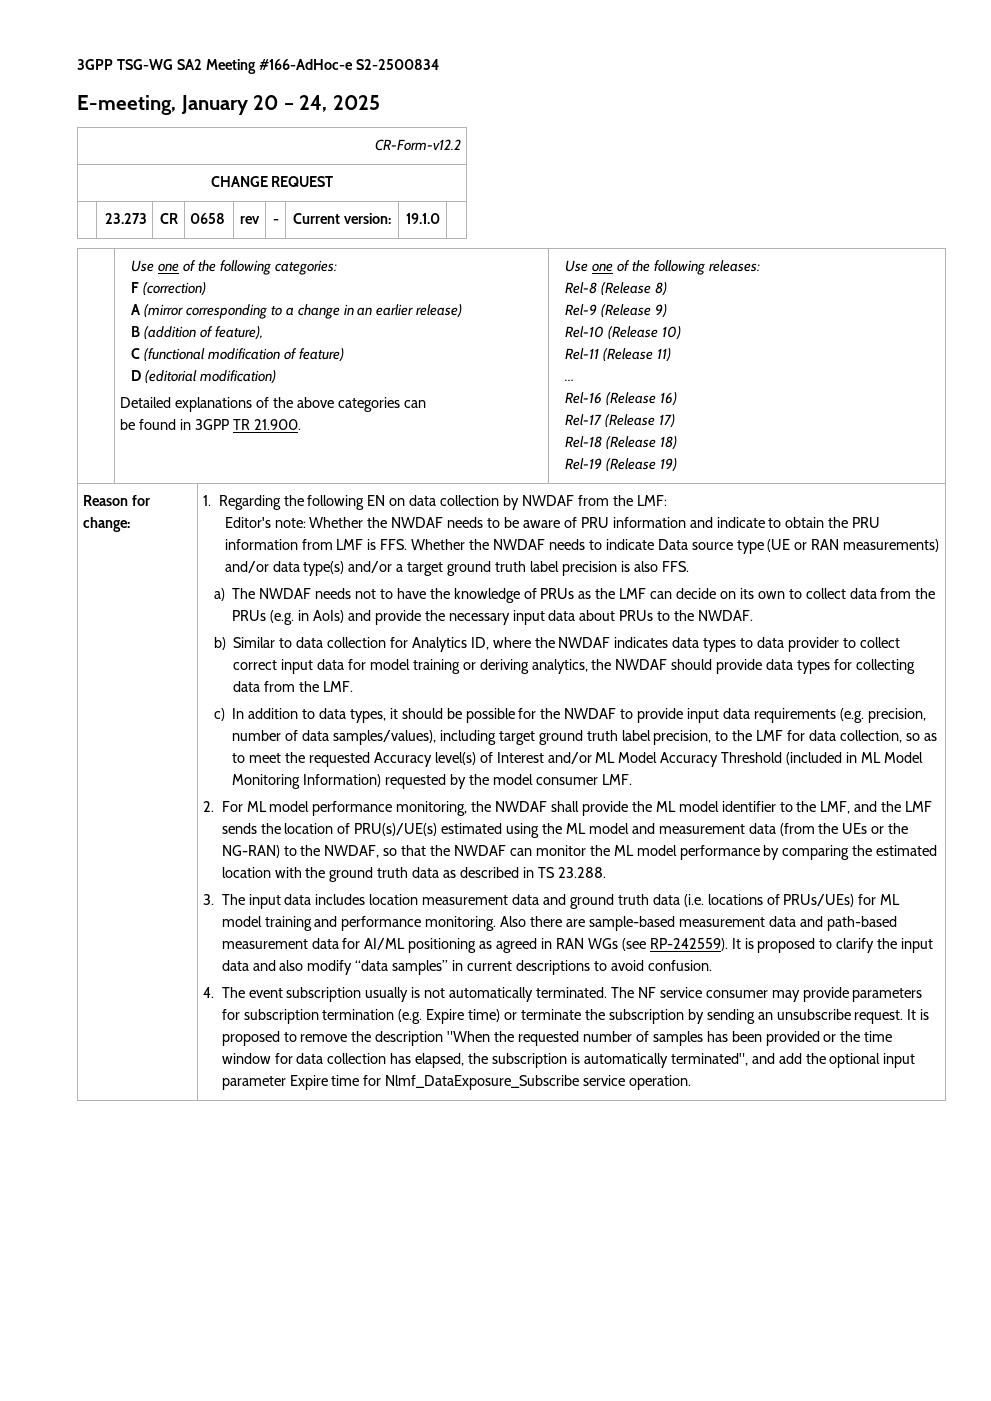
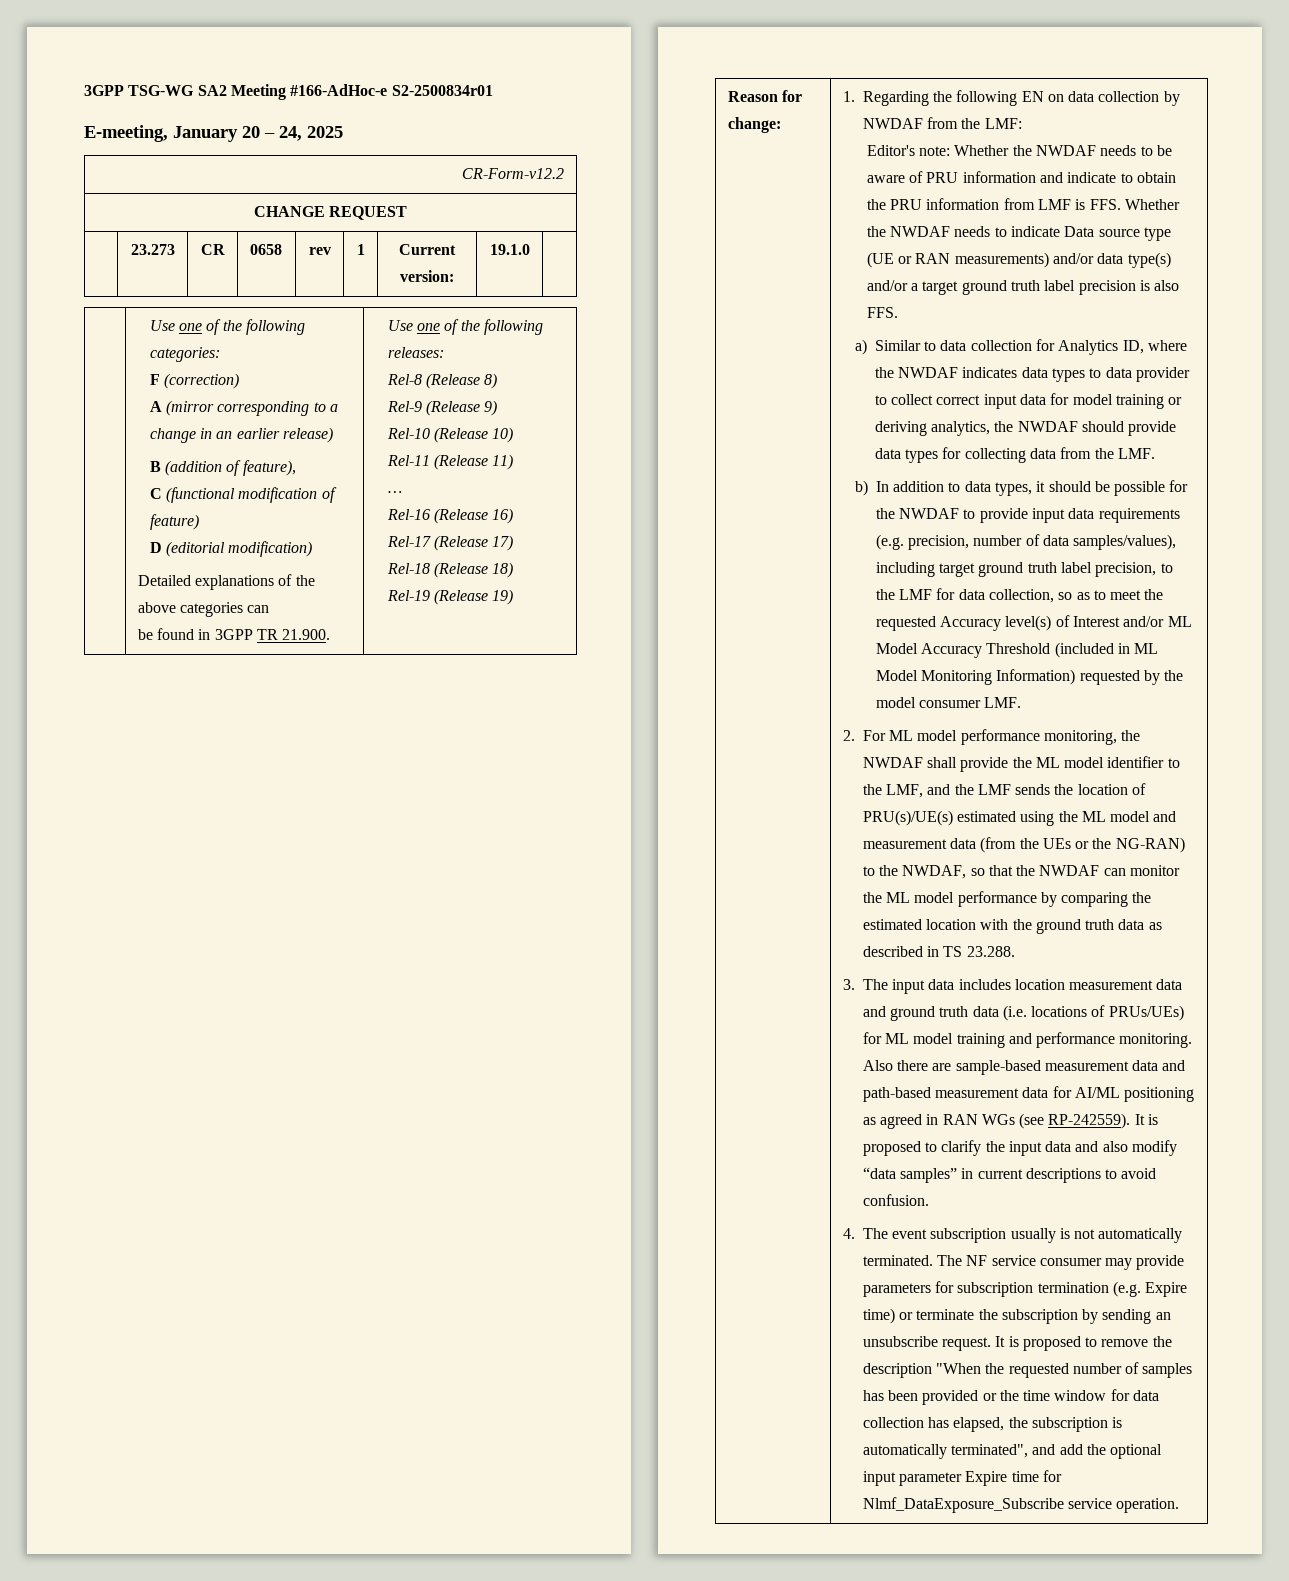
- 3GPP TSG-WG SA2 Meeting #166-AdHoc-e S2-2500834
+ 3GPP TSG-WG SA2 Meeting #166-AdHoc-e S2-2500834r01
- | 23.273 | CR | 0658 | rev | - | Current version: | 19.1.0 |
+ | 23.273 | CR | 0658 | rev | 1 | Current version: | 19.1.0 |
- a) The NWDAF needs not to have the knowledge of PRUs as the LMF can decide on its own to collect data from the PRUs (e.g. in AoIs) and provide the necessary input data about PRUs to the NWDAF.
- b) Similar to data collection for Analytics ID, where the NWDAF indicates data types to data provider to collect correct input data for model training or deriving analytics, the NWDAF should provide data types for collecting data from the LMF.
+ a) Similar to data collection for Analytics ID, where the NWDAF indicates data types to data provider to collect correct input data for model training or deriving analytics, the NWDAF should provide data types for collecting data from the LMF.
- c) In addition to data types, it should be possible for the NWDAF to provide input data requirements (e.g. precision, number of data samples/values), including target ground truth label precision, to the LMF for data collection, so as to meet the requested Accuracy level(s) of Interest and/or ML Model Accuracy Threshold (included in ML Model Monitoring Information) requested by the model consumer LMF.
+ b) In addition to data types, it should be possible for the NWDAF to provide input data requirements (e.g. precision, number of data samples/values), including target ground truth label precision, to the LMF for data collection, so as to meet the requested Accuracy level(s) of Interest and/or ML Model Accuracy Threshold (included in ML Model Monitoring Information) requested by the model consumer LMF.

